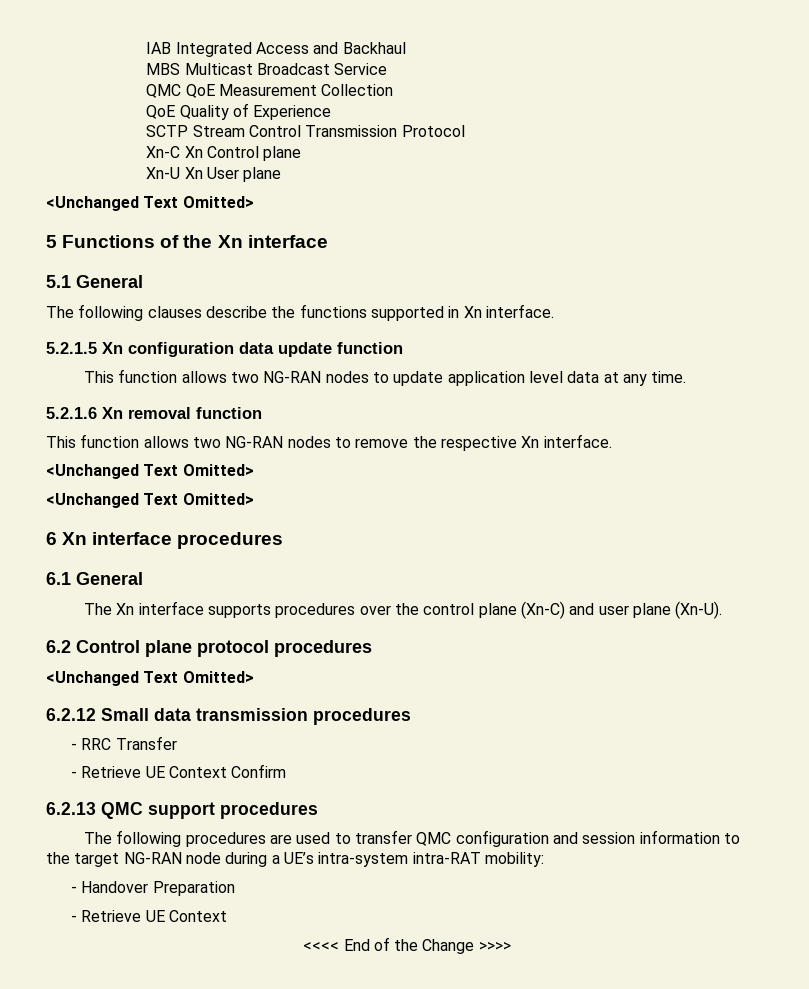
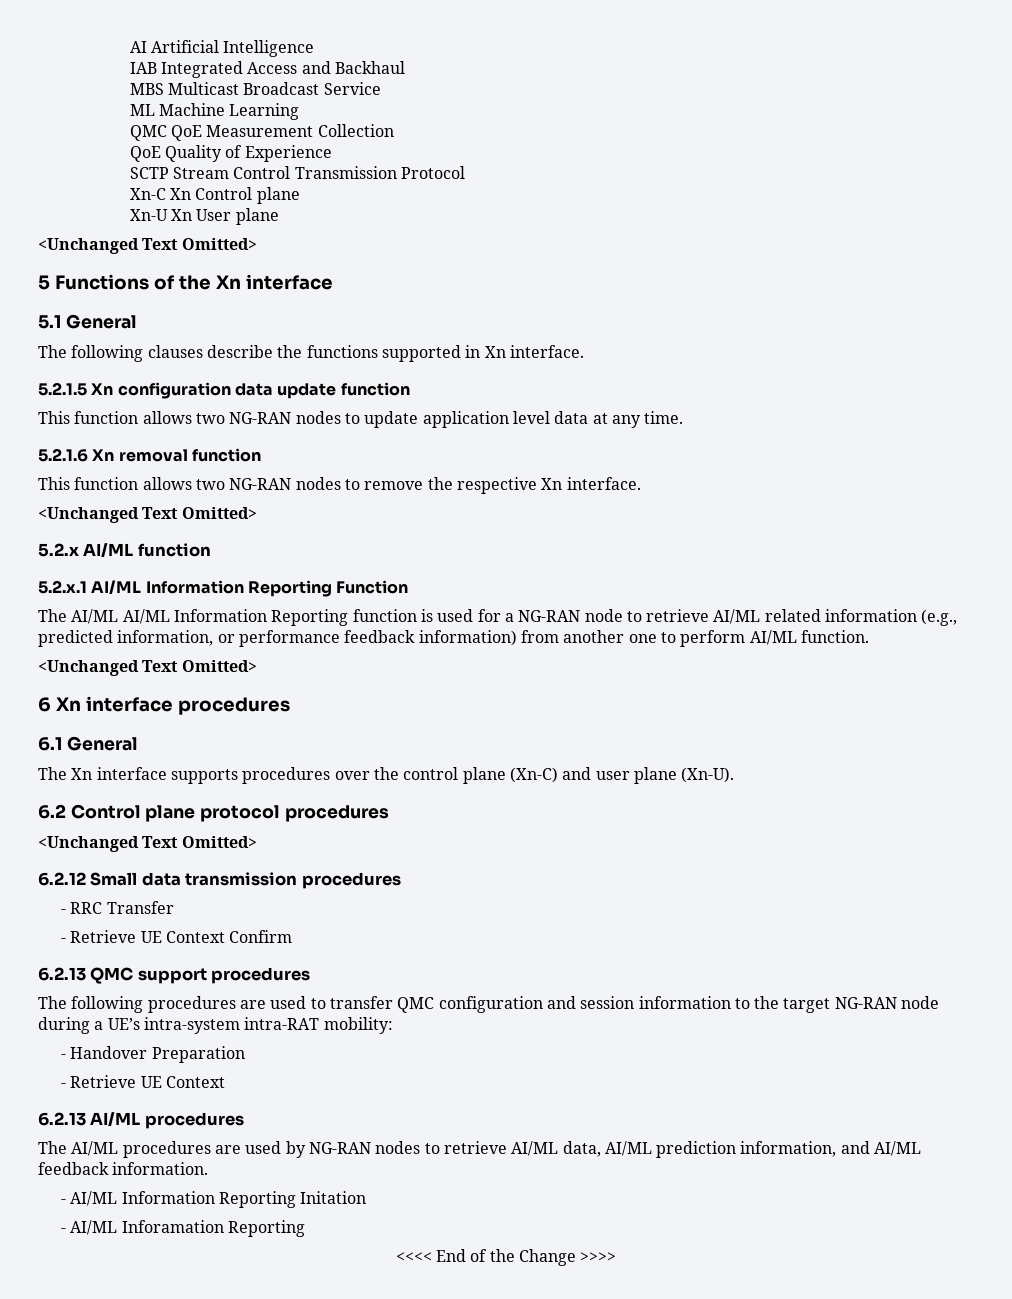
+ AI Artificial Intelligence
+ ML Machine Learning
+ 5.2.x AI/ML function
+ 5.2.x.1 AI/ML Information Reporting Function
+ The AI/ML AI/ML Information Reporting function is used for a NG-RAN node to retrieve AI/ML related information (e.g., predicted information, or performance feedback information) from another one to perform AI/ML function.
+ 6.2.13 AI/ML procedures
+ The AI/ML procedures are used by NG-RAN nodes to retrieve AI/ML data, AI/ML prediction information, and AI/ML feedback information.
+ - AI/ML Information Reporting Initation
+ - AI/ML Inforamation Reporting

